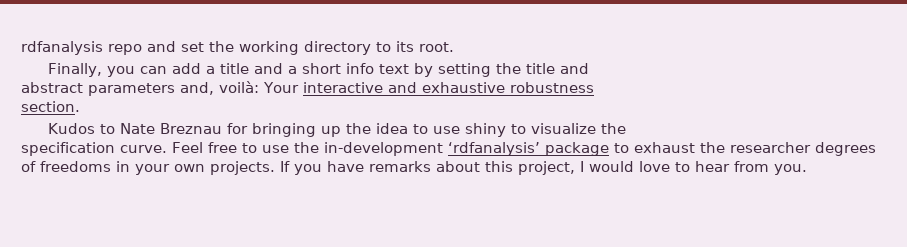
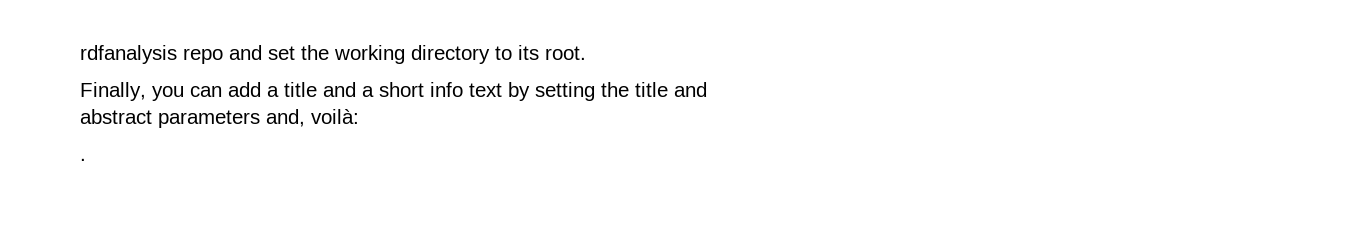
- abstract parameters and, voilà: Your interactive and exhaustive robustness
- section.
- Kudos to Nate Breznau for bringing up the idea to use shiny to visualize the
- specification curve. Feel free to use the in-development ‘rdfanalysis’ package to exhaust the researcher degrees of freedoms in your own projects. If you have remarks about this project, I would love to hear from you.
+ abstract parameters and, voilà:
+ .

